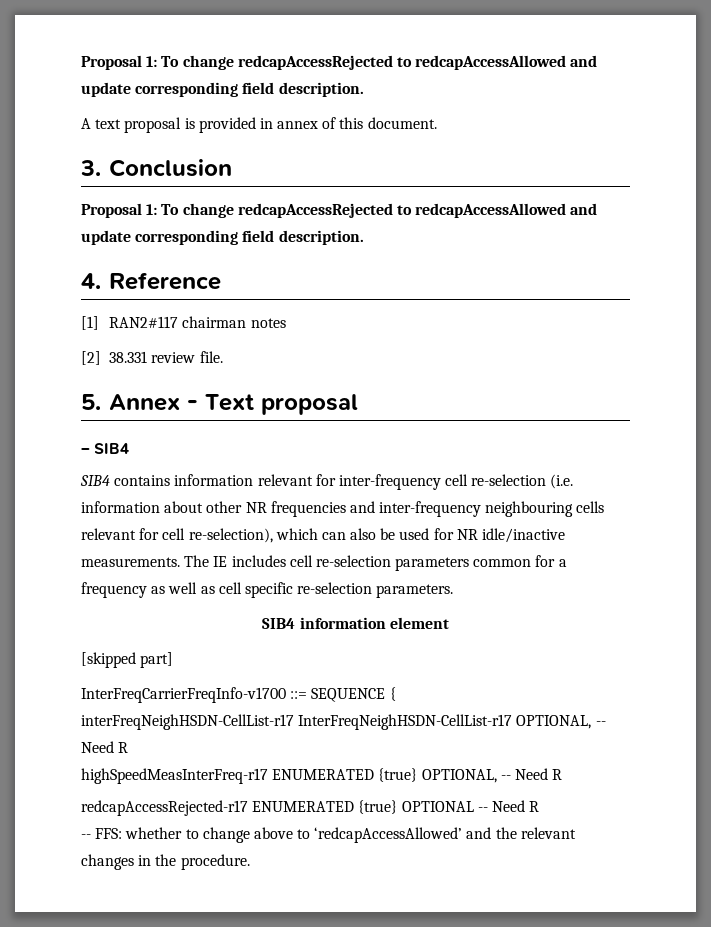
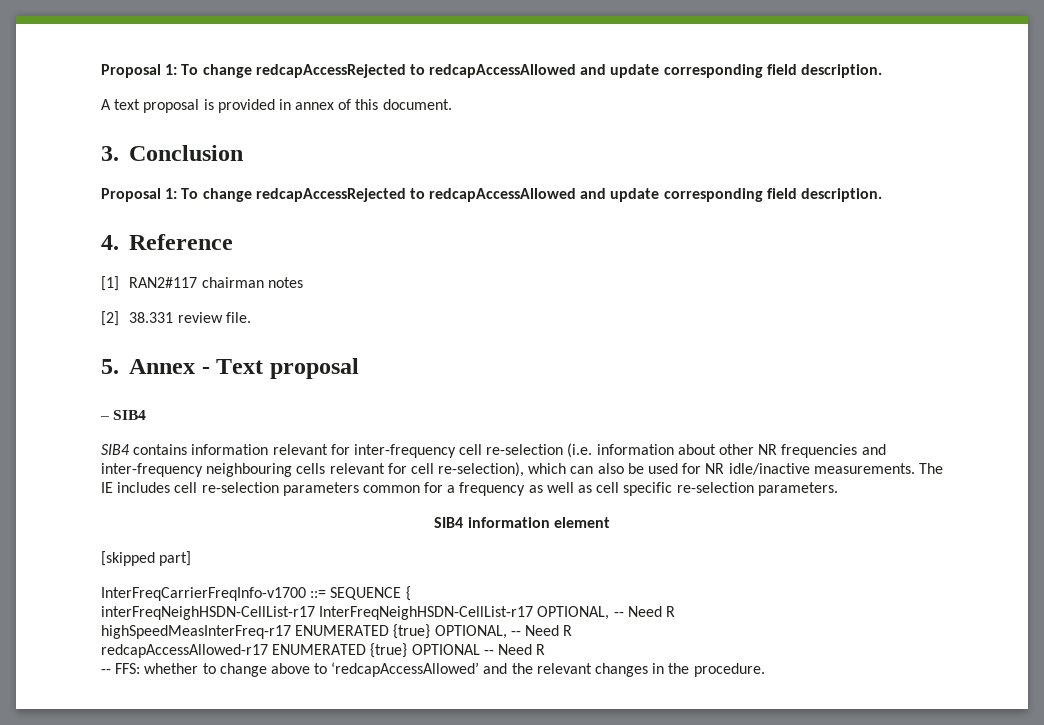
- redcapAccessRejected-r17 ENUMERATED {true} OPTIONAL -- Need R
+ redcapAccessAllowed-r17 ENUMERATED {true} OPTIONAL -- Need R

